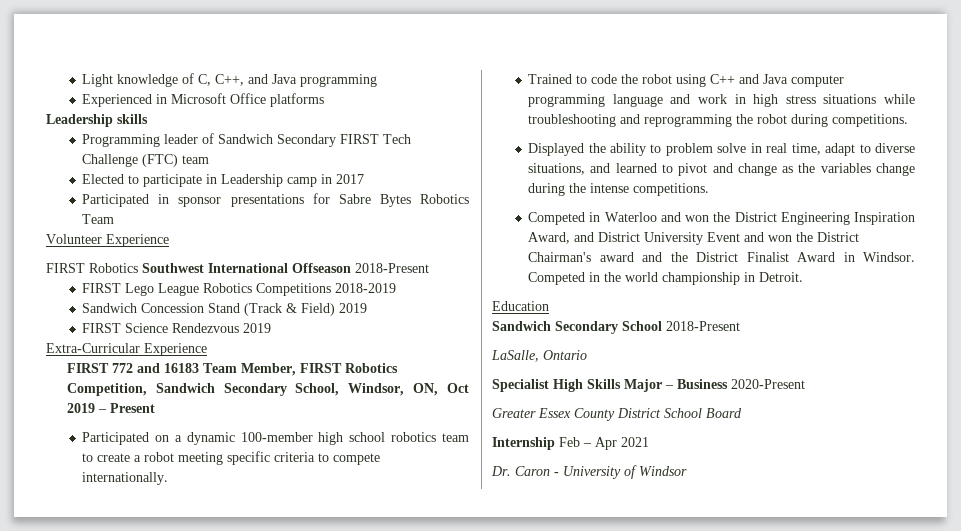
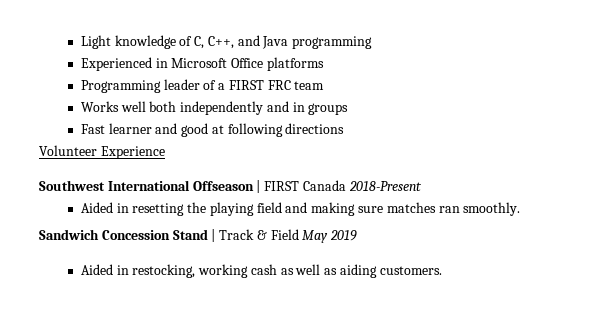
- Leadership skills
- Programming leader of Sandwich Secondary FIRST Tech Challenge (FTC) team
- Elected to participate in Leadership camp in 2017
- Participated in sponsor presentations for Sabre Bytes Robotics Team
+ Programming leader of a FIRST FRC team
+ Works well both independently and in groups
+ Fast learner and good at following directions
- FIRST Robotics Southwest International Offseason 2018-Present
- FIRST Lego League Robotics Competitions 2018-2019
- Sandwich Concession Stand (Track & Field) 2019
- FIRST Science Rendezvous 2019
- Extra-Curricular Experience
- FIRST 772 and 16183 Team Member, FIRST Robotics Competition, Sandwich Secondary School, Windsor, ON, Oct 2019 – Present
- Participated on a dynamic 100-member high school robotics team to create a robot meeting specific criteria to compete internationally.
- Trained to code the robot using C++ and Java computer programming language and work in high stress situations while troubleshooting and reprogramming the robot during competitions.
- Displayed the ability to problem solve in real time, adapt to diverse situations, and learned to pivot and change as the variables change during the intense competitions.
- Competed in Waterloo and won the District Engineering Inspiration Award, and District University Event and won the District Chairman's award and the District Finalist Award in Windsor. Competed in the world championship in Detroit.
- Education
- Sandwich Secondary School 2018-Present
- LaSalle, Ontario
- Specialist High Skills Major – Business 2020-Present
- Greater Essex County District School Board
- Internship Feb – Apr 2021
- Dr. Caron - University of Windsor
+ Southwest International Offseason | FIRST Canada 2018-Present
+ Aided in resetting the playing field and making sure matches ran smoothly.
+ Sandwich Concession Stand | Track & Field May 2019
+ Aided in restocking, working cash as well as aiding customers.

